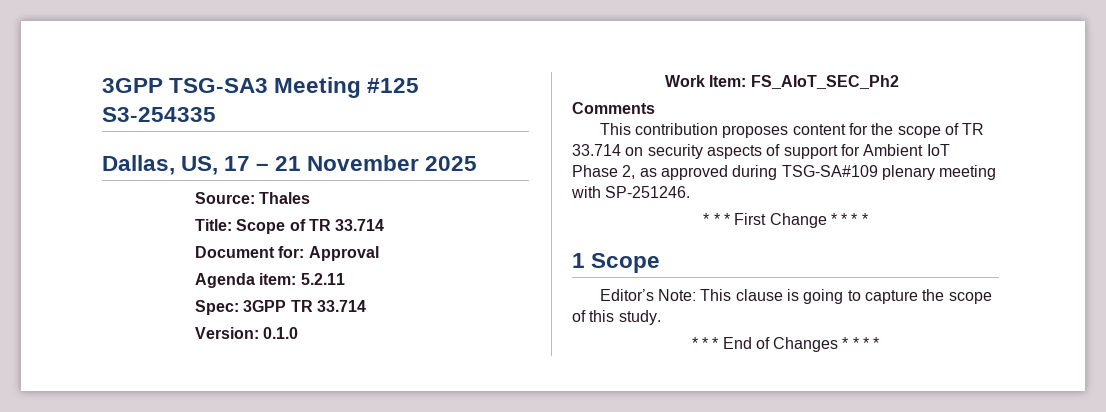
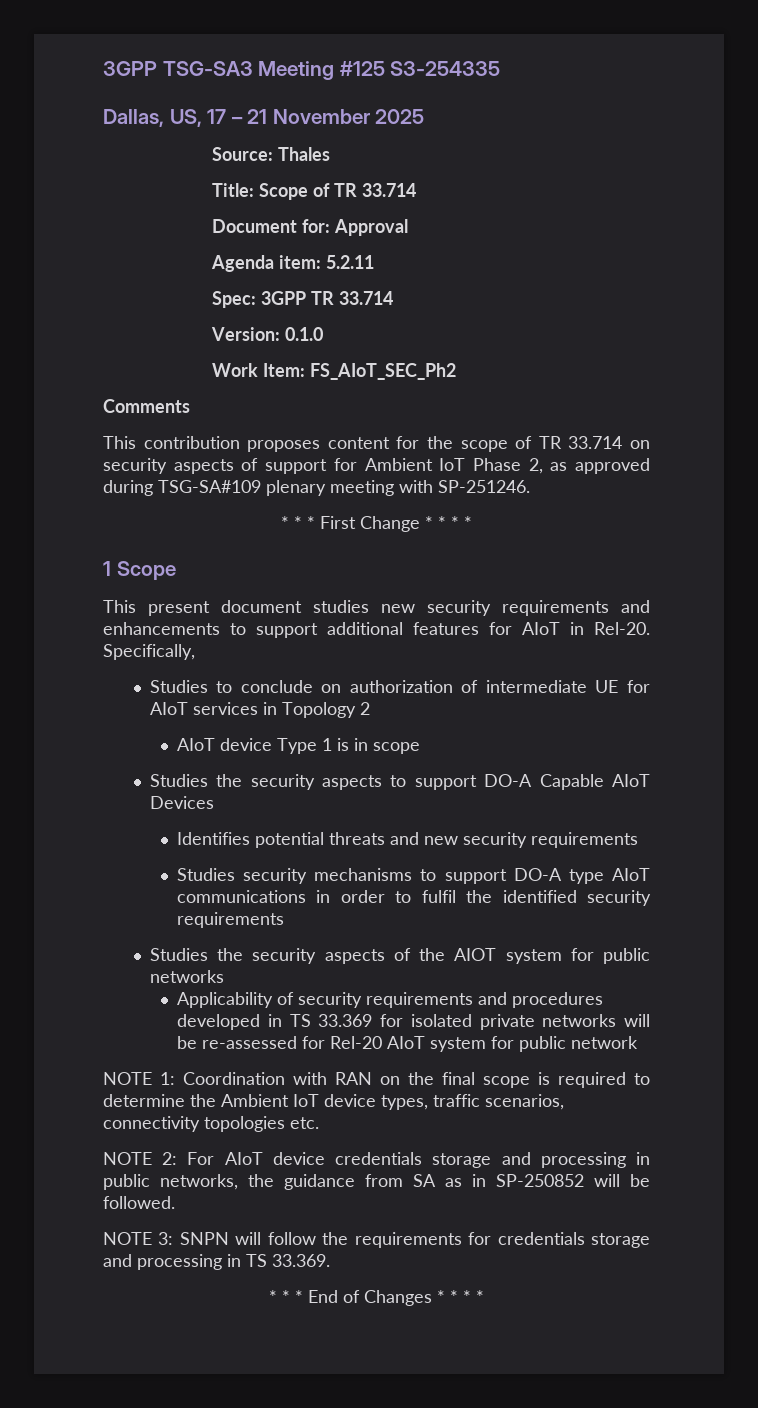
- Editor’s Note: This clause is going to capture the scope of this study.
+ This present document studies new security requirements and enhancements to support additional features for AIoT in Rel-20. Specifically,
+ Studies to conclude on authorization of intermediate UE for AIoT services in Topology 2
+ AIoT device Type 1 is in scope
+ Studies the security aspects to support DO-A Capable AIoT Devices
+ Identifies potential threats and new security requirements
+ Studies security mechanisms to support DO-A type AIoT communications in order to fulfil the identified security requirements
+ Studies the security aspects of the AIOT system for public networks
+ Applicability of security requirements and procedures developed in TS 33.369 for isolated private networks will be re-assessed for Rel-20 AIoT system for public network
+ NOTE 1: Coordination with RAN on the final scope is required to determine the Ambient IoT device types, traffic scenarios, connectivity topologies etc.
+ NOTE 2: For AIoT device credentials storage and processing in public networks, the guidance from SA as in SP-250852 will be followed.
+ NOTE 3: SNPN will follow the requirements for credentials storage and processing in TS 33.369.

